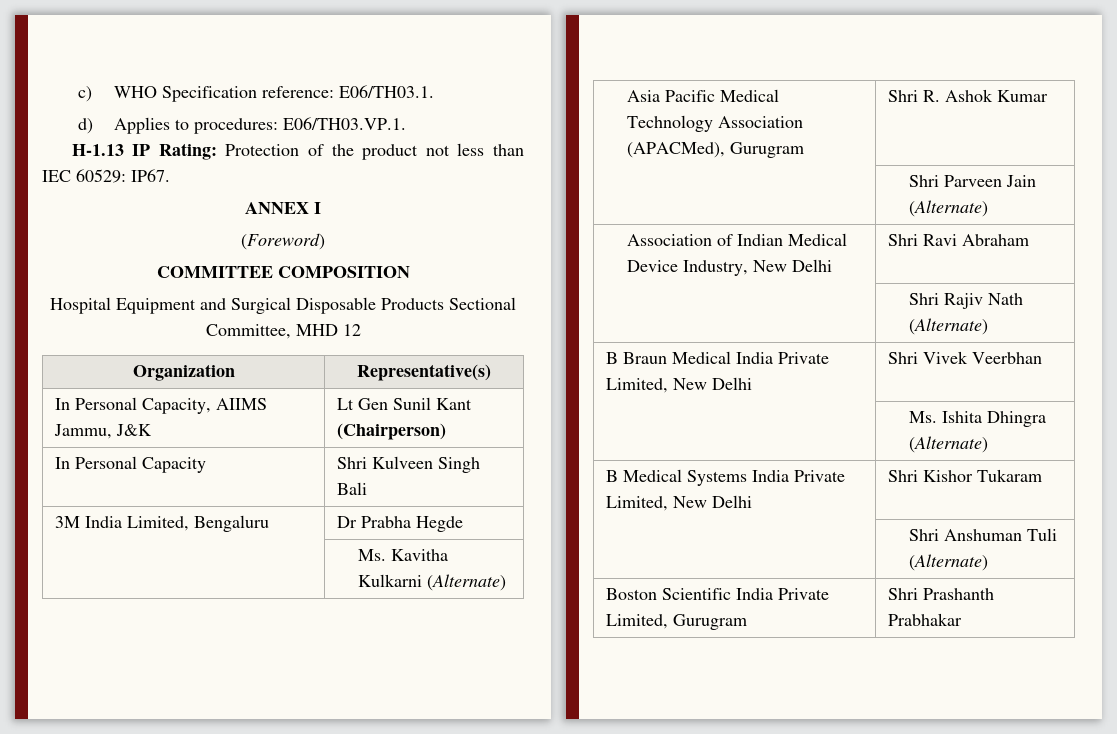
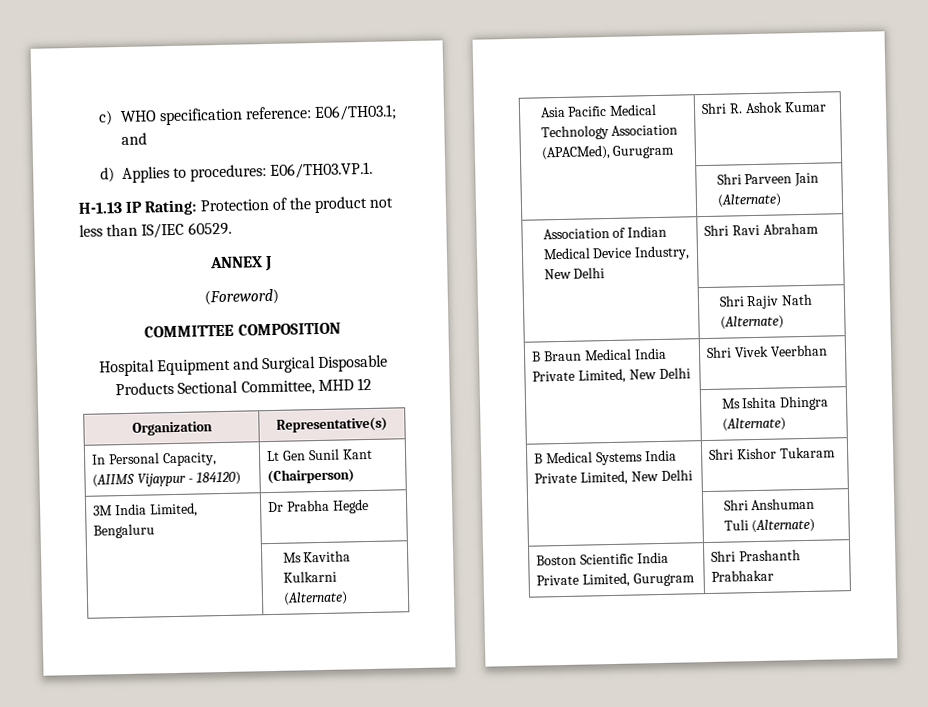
- c) WHO Specification reference: E06/TH03.1.
+ c) WHO specification reference: E06/TH03.1; and
- H-1.13 IP Rating: Protection of the product not less than IEC 60529: IP67.
+ H-1.13 IP Rating: Protection of the product not less than IS/IEC 60529.
- ANNEX I
+ ANNEX J
- In Personal Capacity, AIIMS Jammu, J&K | Lt Gen Sunil Kant (Chairperson)
+ In Personal Capacity, (AIIMS Vijaypur - 184120) | Lt Gen Sunil Kant (Chairperson)
- In Personal Capacity | Shri Kulveen Singh Bali
- | Ms. Kavitha Kulkarni (Alternate)
+ | Ms Kavitha Kulkarni (Alternate)
- | Ms. Ishita Dhingra (Alternate)
+ | Ms Ishita Dhingra (Alternate)

